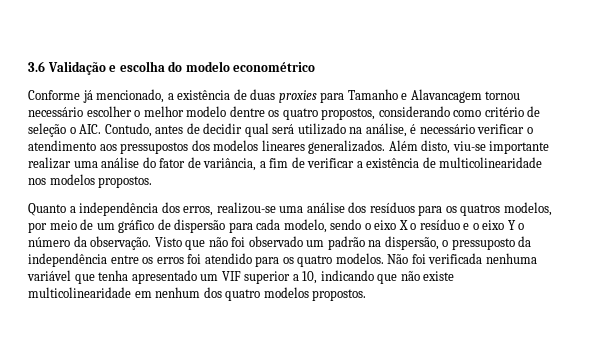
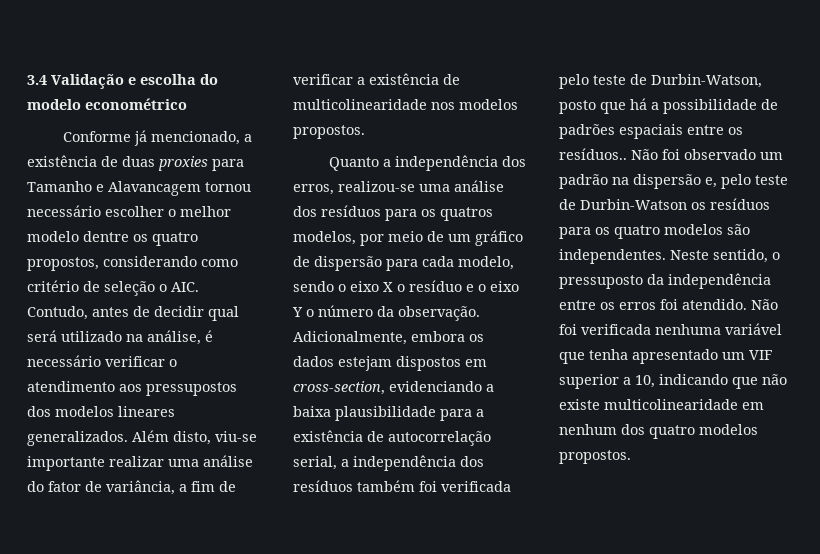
- 3.6 Validação e escolha do modelo econométrico
+ 3.4 Validação e escolha do modelo econométrico
- Visto que não foi observado um padrão na dispersão, o pressuposto da independência entre os erros foi atendido para os quatro modelos.
+ Adicionalmente, embora os dados estejam dispostos em cross-section, evidenciando a baixa plausibilidade para a existência de autocorrelação serial, a independência dos resíduos também foi verificada pelo teste de Durbin-Watson, posto que há a possibilidade de padrões espaciais entre os resíduos.. Não foi observado um padrão na dispersão e, pelo teste de Durbin-Watson os resíduos para os quatro modelos são independentes. Neste sentido, o pressuposto da independência entre os erros foi atendido.

